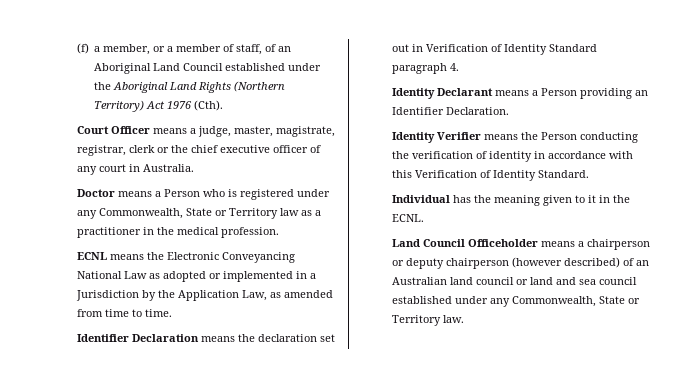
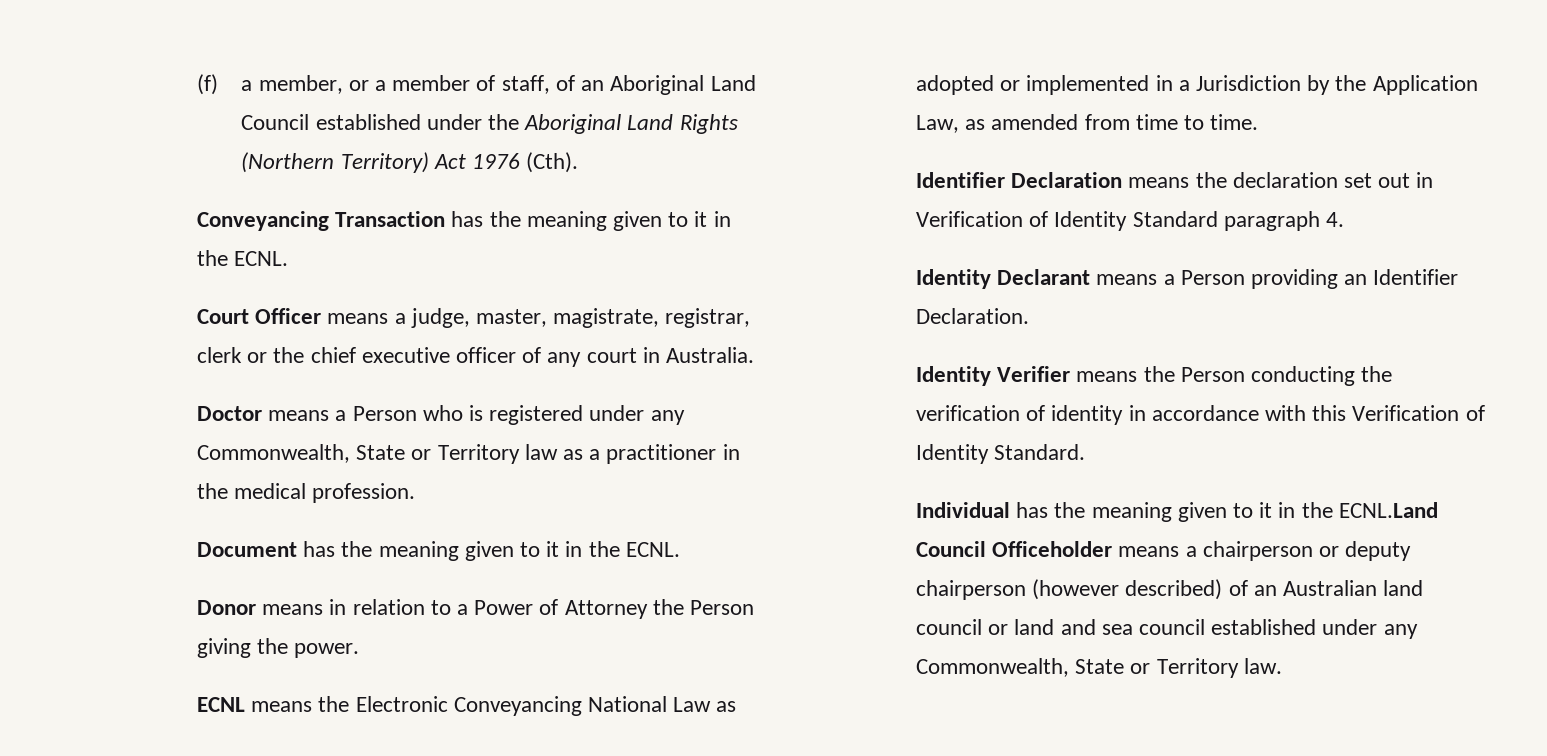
+ Conveyancing Transaction has the meaning given to it in the ECNL.
+ Document has the meaning given to it in the ECNL.
+ Donor means in relation to a Power of Attorney the Person giving the power.
- Individual has the meaning given to it in the ECNL.
- Land Council Officeholder means a chairperson or deputy chairperson (however described) of an Australian land council or land and sea council established under any Commonwealth, State or Territory law.
+ Individual has the meaning given to it in the ECNL.Land Council Officeholder means a chairperson or deputy chairperson (however described) of an Australian land council or land and sea council established under any Commonwealth, State or Territory law.

